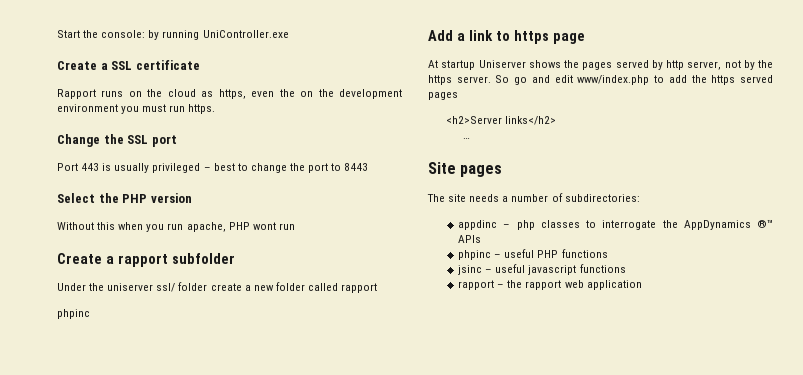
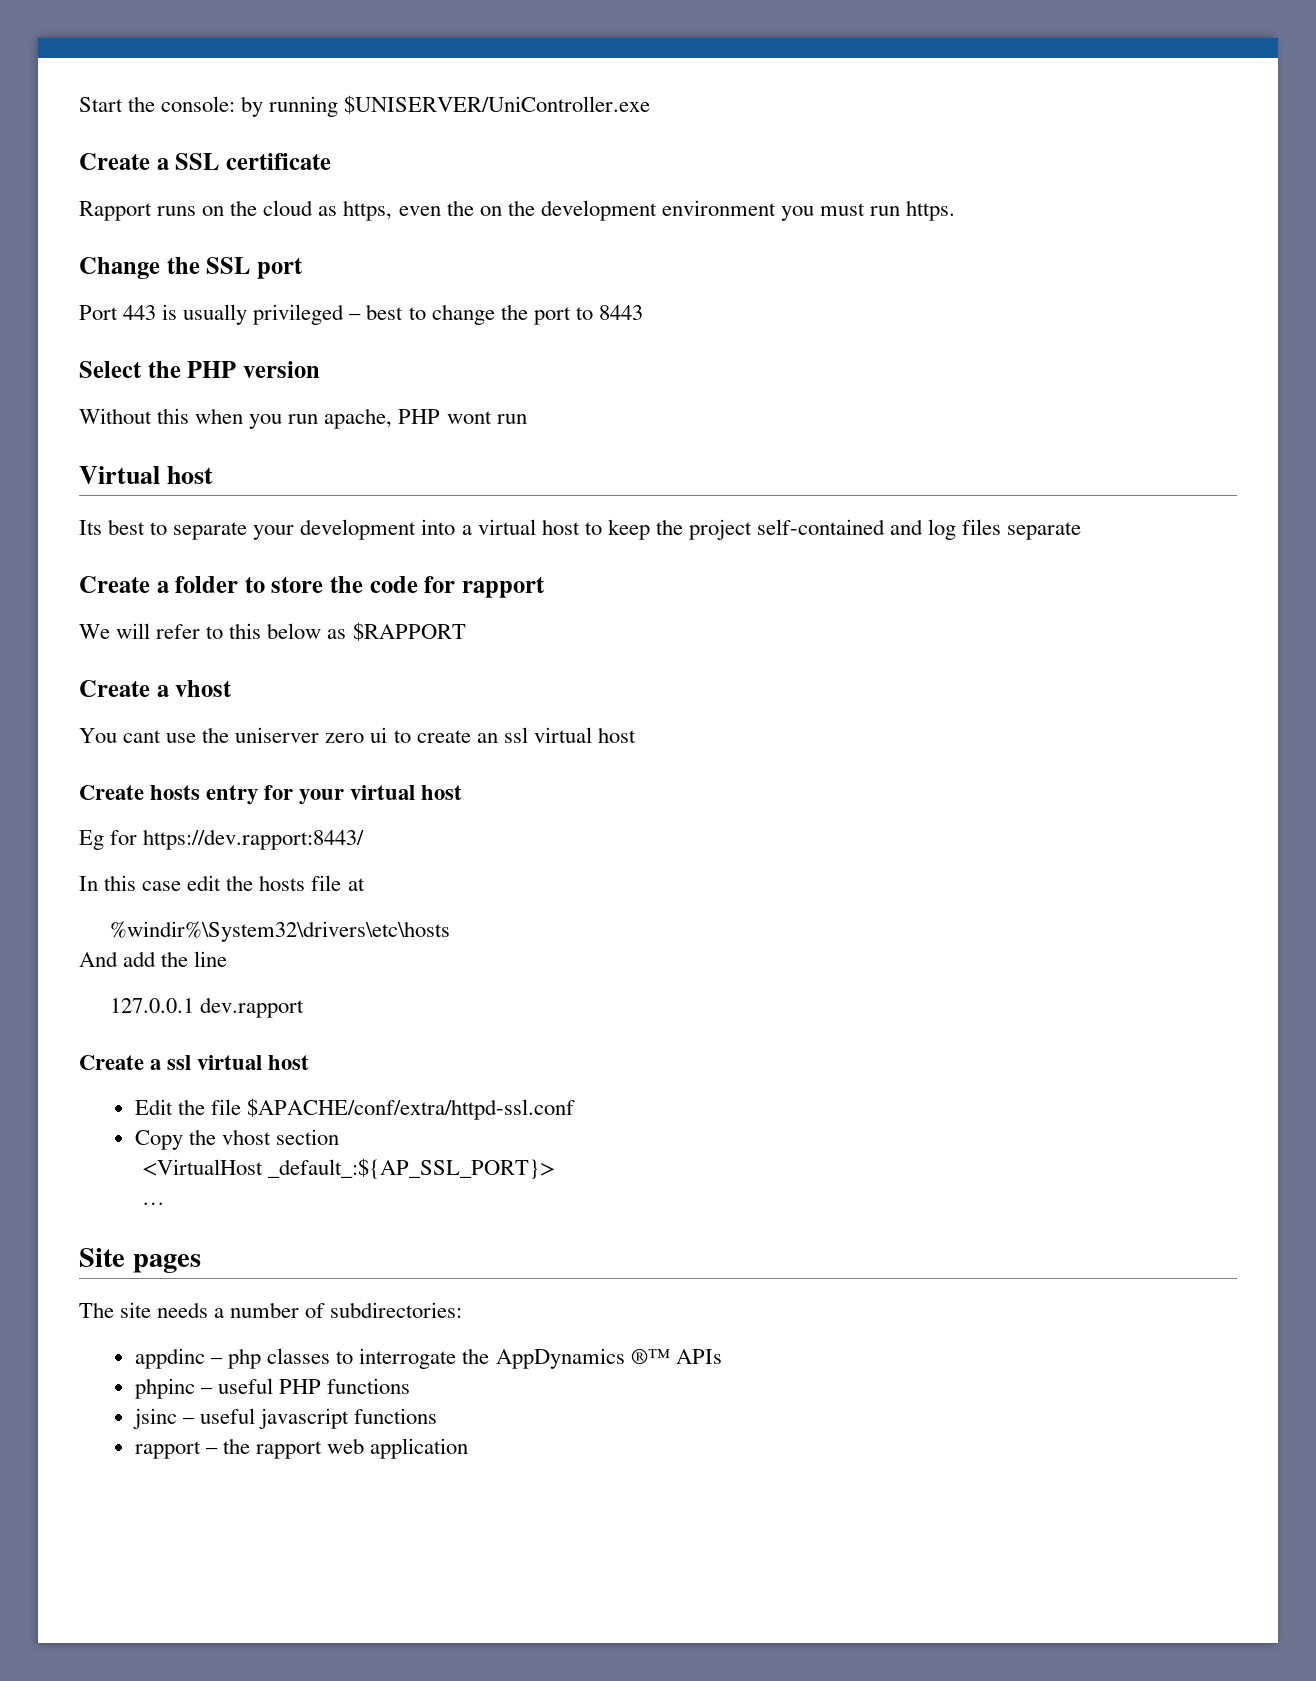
- Start the console: by running UniController.exe
+ Start the console: by running $UNISERVER/UniController.exe
- Create a rapport subfolder
- Under the uniserver ssl/ folder create a new folder called rapport
- phpinc
- Add a link to https page
- At startup Uniserver shows the pages served by http server, not by the https server. So go and edit www/index.php to add the https served pages
- <h2>Server links</h2>
+ Virtual host
+ Its best to separate your development into a virtual host to keep the project self-contained and log files separate
+ Create a folder to store the code for rapport
+ We will refer to this below as $RAPPORT
+ Create a vhost
+ You cant use the uniserver zero ui to create an ssl virtual host
+ Create hosts entry for your virtual host
+ Eg for https://dev.rapport:8443/
+ In this case edit the hosts file at
+ %windir%\System32\drivers\etc\hosts
+ And add the line
+ 127.0.0.1 dev.rapport
+ Create a ssl virtual host
+ Edit the file $APACHE/conf/extra/httpd-ssl.conf
+ Copy the vhost section
+ <VirtualHost _default_:${AP_SSL_PORT}>

